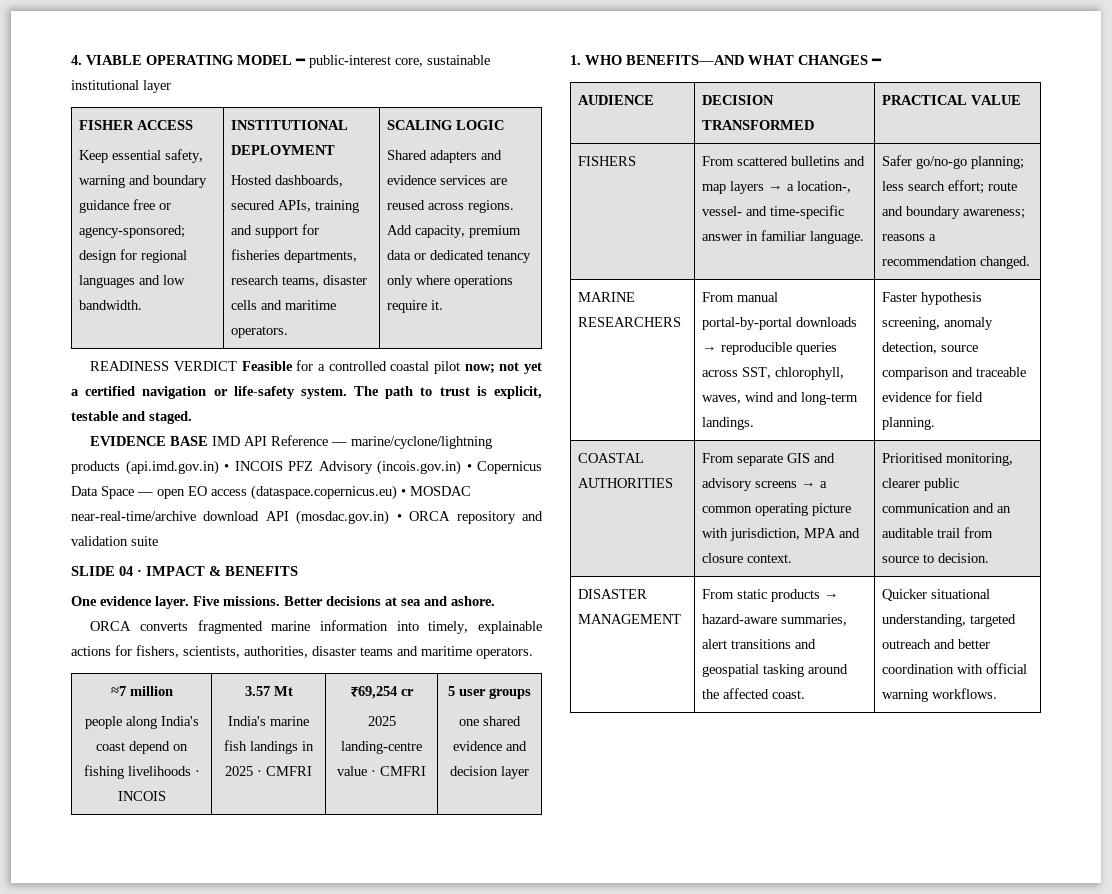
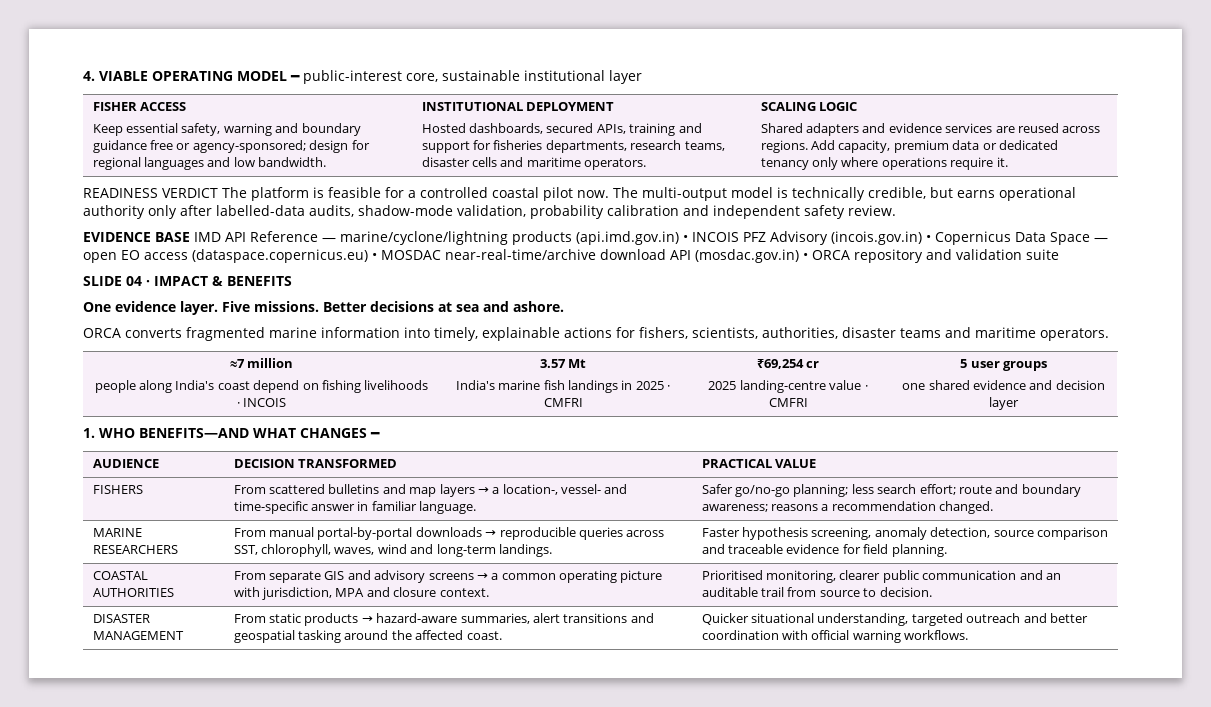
- READINESS VERDICT Feasible for a controlled coastal pilot now; not yet a certified navigation or life-safety system. The path to trust is explicit, testable and staged.
+ READINESS VERDICT The platform is feasible for a controlled coastal pilot now. The multi-output model is technically credible, but earns operational authority only after labelled-data audits, shadow-mode validation, probability calibration and independent safety review.

